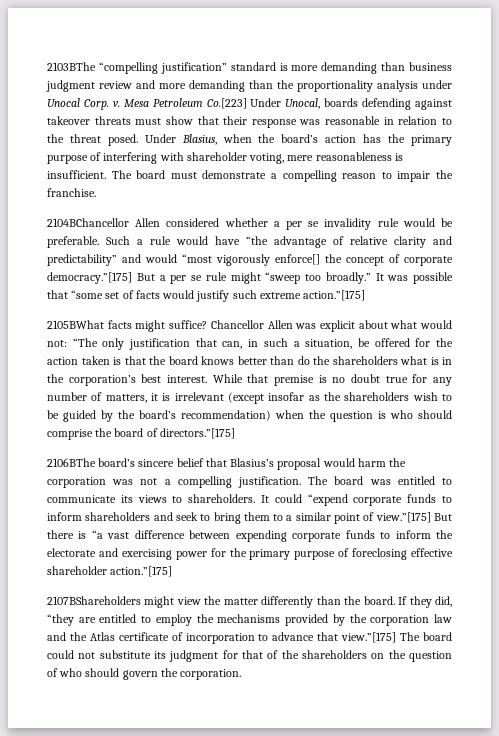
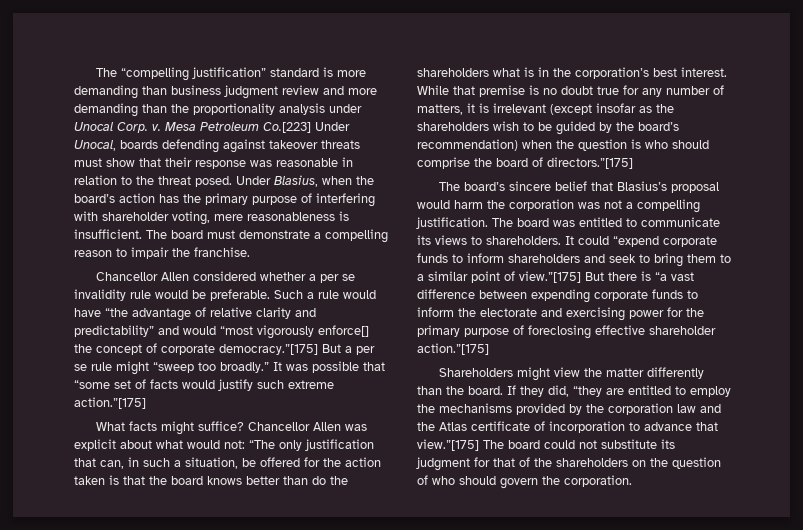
- 2103BThe “compelling justification” standard is more demanding than business judgment review and more demanding than the proportionality analysis under Unocal Corp. v.
+ The “compelling justification” standard is more demanding than business judgment review and more demanding than the proportionality analysis under Unocal Corp. v.
- 2104BChancellor Allen considered whether a per se invalidity rule would be preferable.
+ Chancellor Allen considered whether a per se invalidity rule would be preferable.
- 2105BWhat facts might suffice?
+ What facts might suffice?
- 2106BThe board’s sincere belief that Blasius’s proposal would harm the corporation was not a compelling justification.
+ The board’s sincere belief that Blasius’s proposal would harm the corporation was not a compelling justification.
- 2107BShareholders might view the matter differently than the board.
+ Shareholders might view the matter differently than the board.

